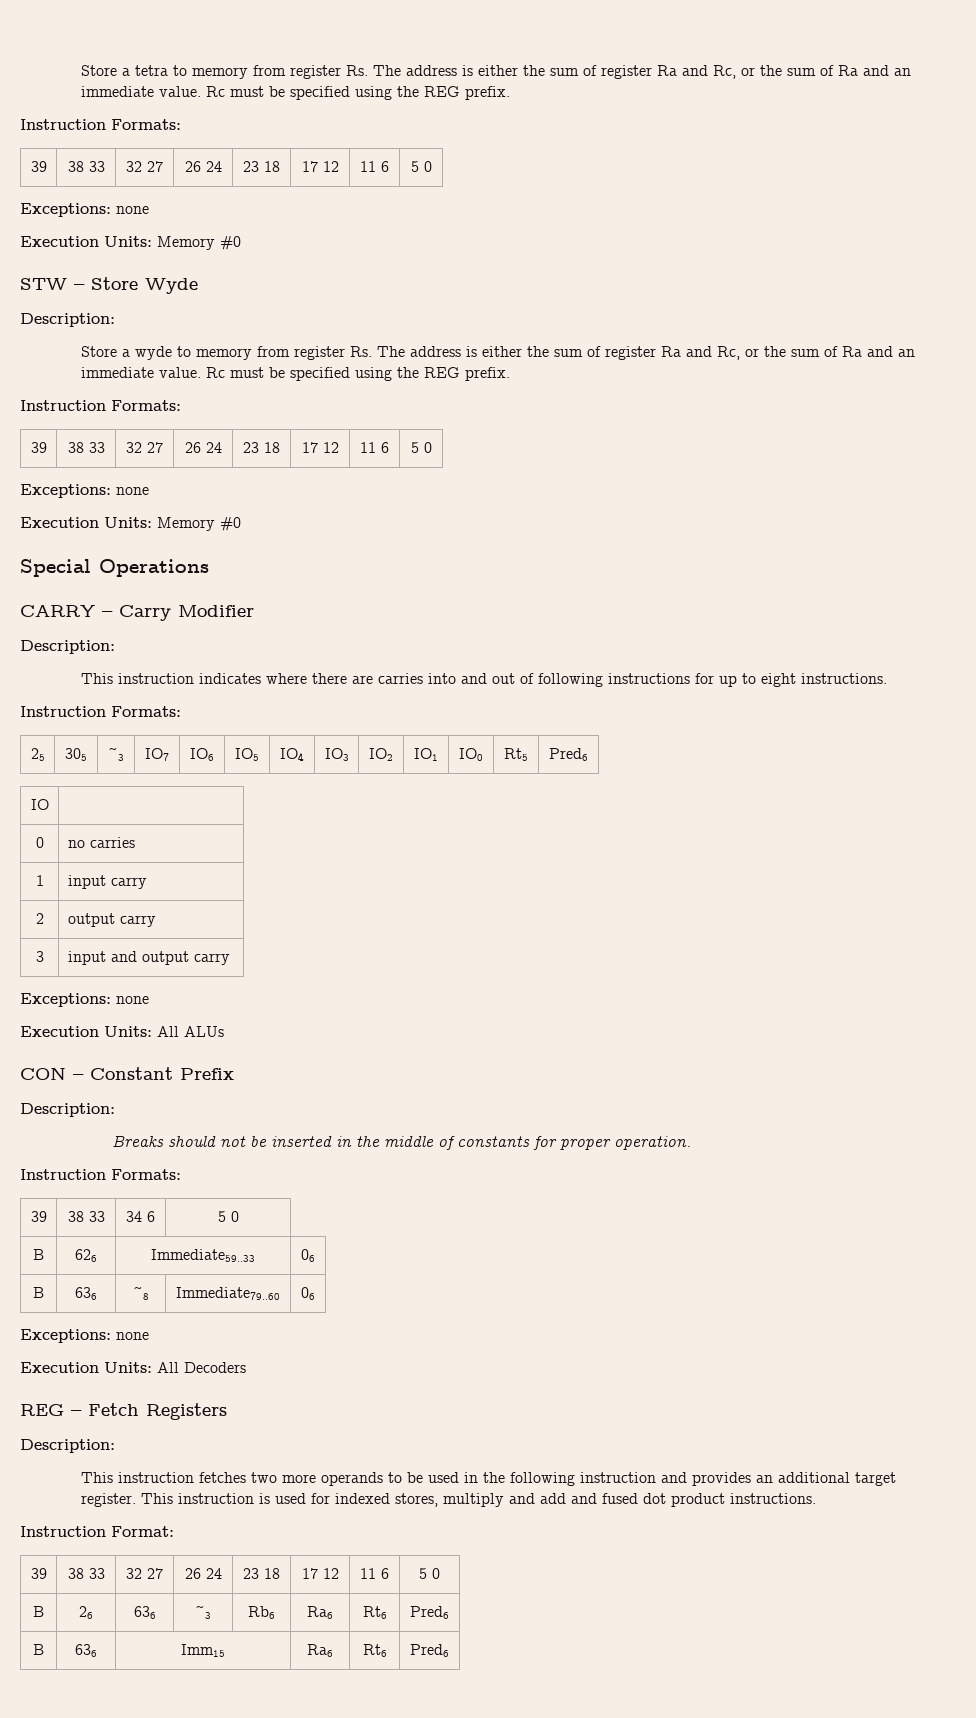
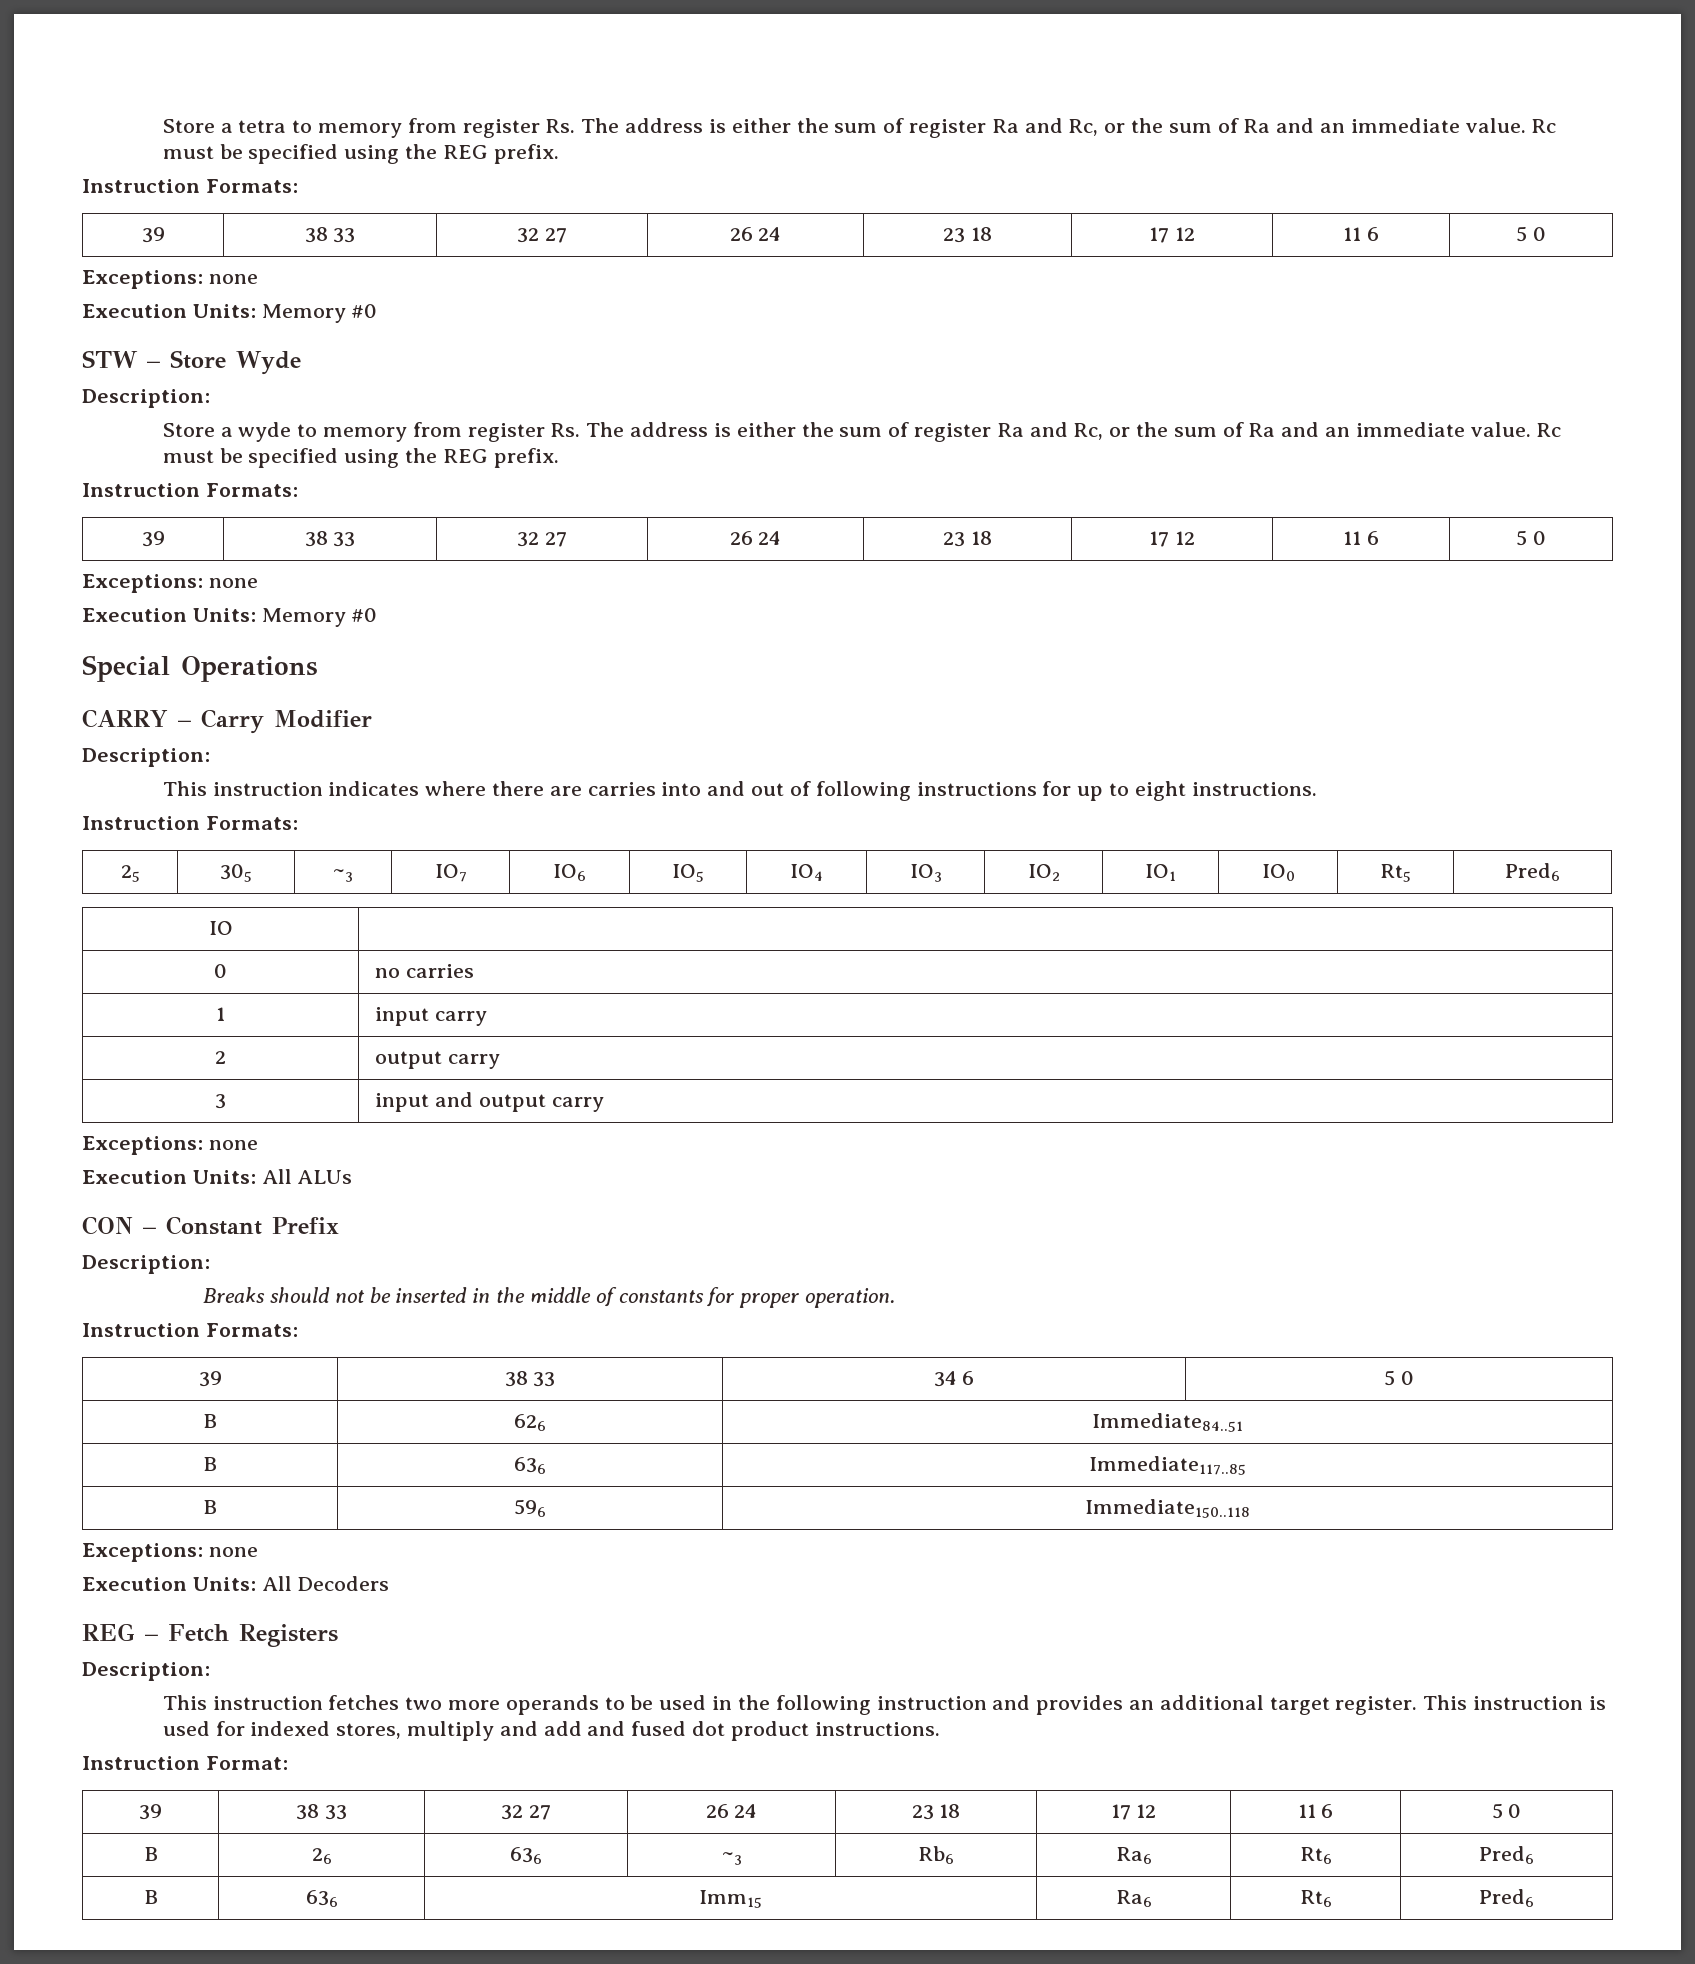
- B | 626 | Immediate59..33 | 06
- B | 636 | ~8 | Immediate79..60 | 06
+ B | 626 | Immediate84..51
+ B | 636 | Immediate117..85
+ B | 596 | Immediate150..118

